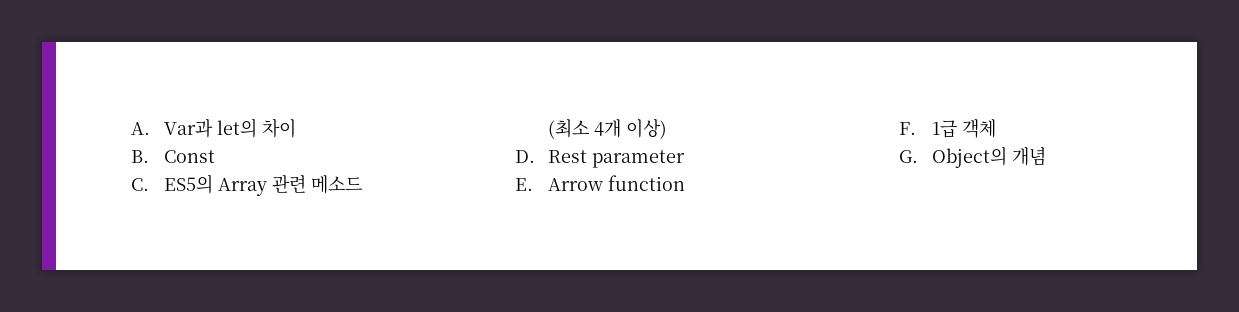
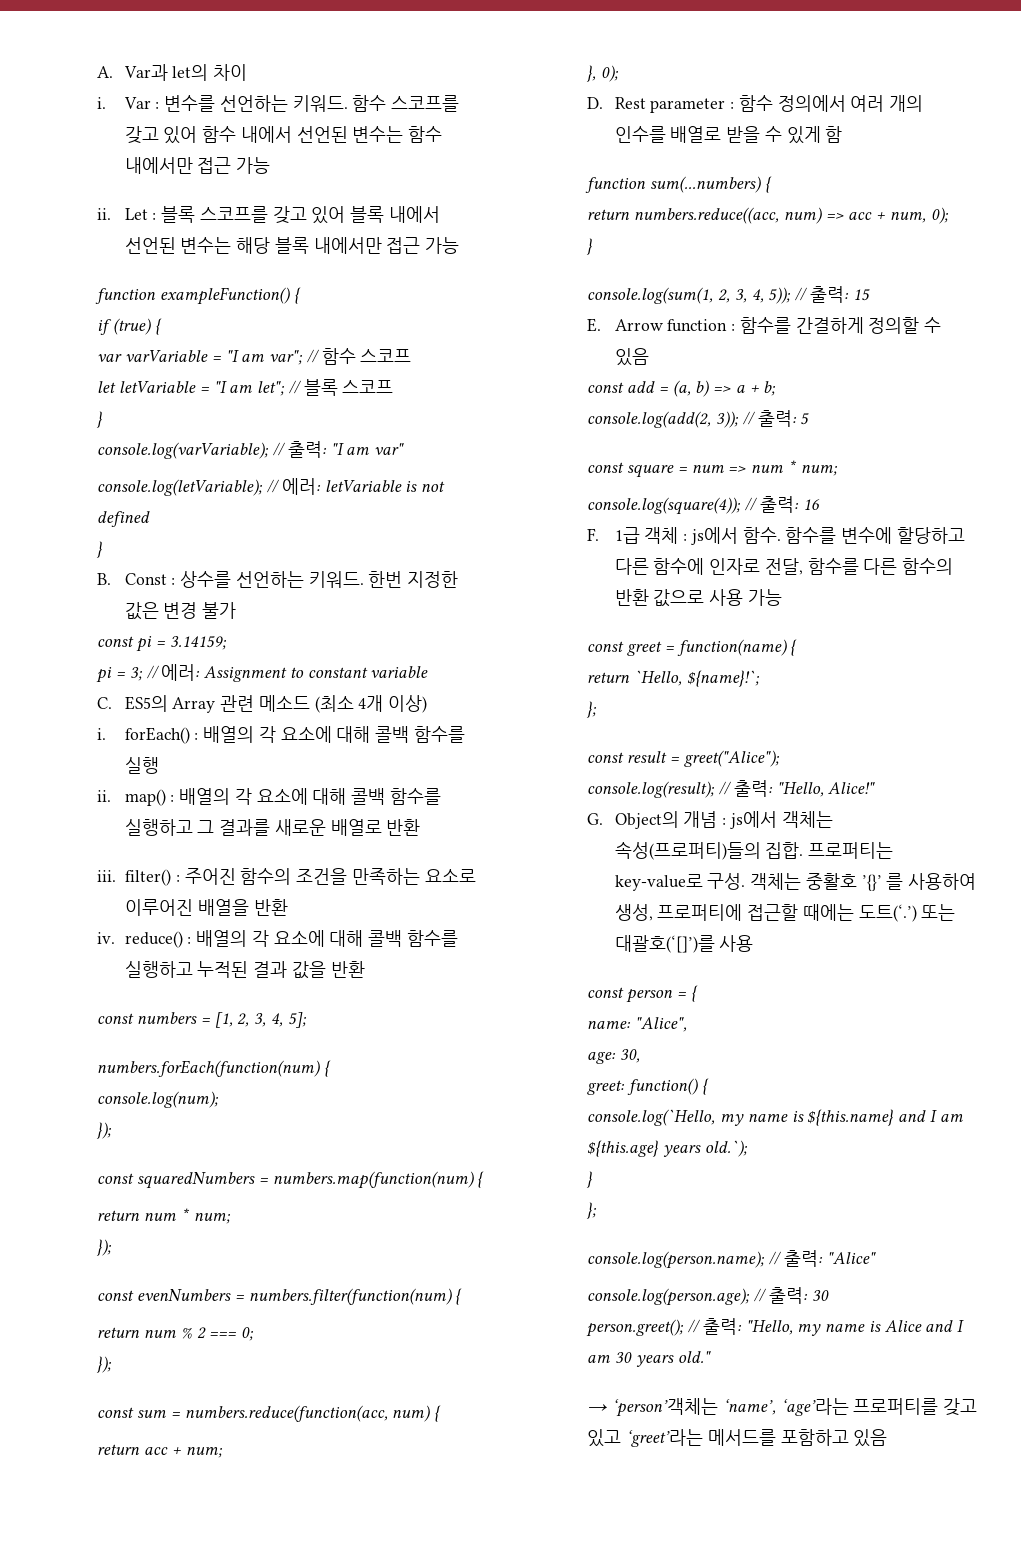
- B. Const
+ i. Var : 변수를 선언하는 키워드. 함수 스코프를 갖고 있어 함수 내에서 선언된 변수는 함수 내에서만 접근 가능
+ ii. Let : 블록 스코프를 갖고 있어 블록 내에서 선언된 변수는 해당 블록 내에서만 접근 가능
+ function exampleFunction() {
+ if (true) {
+ var varVariable = "I am var"; // 함수 스코프
+ let letVariable = "I am let"; // 블록 스코프
+ }
+ console.log(varVariable); // 출력: "I am var"
+ console.log(letVariable); // 에러: letVariable is not defined
+ }
+ B. Const : 상수를 선언하는 키워드. 한번 지정한 값은 변경 불가
+ const pi = 3.14159;
+ pi = 3; // 에러: Assignment to constant variable
- D. Rest parameter
- E. Arrow function
- F. 1급 객체
- G. Object의 개념
+ i. forEach() : 배열의 각 요소에 대해 콜백 함수를 실행
+ ii. map() : 배열의 각 요소에 대해 콜백 함수를 실행하고 그 결과를 새로운 배열로 반환
+ iii. filter() : 주어진 함수의 조건을 만족하는 요소로 이루어진 배열을 반환
+ iv. reduce() : 배열의 각 요소에 대해 콜백 함수를 실행하고 누적된 결과 값을 반환
+ const numbers = [1, 2, 3, 4, 5];
+ numbers.forEach(function(num) {
+ console.log(num);
+ });
+ const squaredNumbers = numbers.map(function(num) {
+ return num * num;
+ });
+ const evenNumbers = numbers.filter(function(num) {
+ return num % 2 === 0;
+ });
+ const sum = numbers.reduce(function(acc, num) {
+ return acc + num;
+ }, 0);
+ D. Rest parameter : 함수 정의에서 여러 개의 인수를 배열로 받을 수 있게 함
+ function sum(...numbers) {
+ return numbers.reduce((acc, num) => acc + num, 0);
+ }
+ console.log(sum(1, 2, 3, 4, 5)); // 출력: 15
+ E. Arrow function : 함수를 간결하게 정의할 수 있음
+ const add = (a, b) => a + b;
+ console.log(add(2, 3)); // 출력: 5
+ const square = num => num * num;
+ console.log(square(4)); // 출력: 16
+ F. 1급 객체 : js에서 함수. 함수를 변수에 할당하고 다른 함수에 인자로 전달, 함수를 다른 함수의 반환 값으로 사용 가능
+ const greet = function(name) {
+ return `Hello, ${name}!`;
+ };
+ const result = greet("Alice");
+ console.log(result); // 출력: "Hello, Alice!"
+ G. Object의 개념 : js에서 객체는 속성(프로퍼티)들의 집합. 프로퍼티는 key-value로 구성. 객체는 중활호 ’{}’ 를 사용하여 생성, 프로퍼티에 접근할 때에는 도트(‘.’) 또는 대괄호(‘[]’)를 사용
+ const person = {
+ name: "Alice",
+ age: 30,
+ greet: function() {
+ console.log(`Hello, my name is ${this.name} and I am ${this.age} years old.`);
+ }
+ };
+ console.log(person.name); // 출력: "Alice"
+ console.log(person.age); // 출력: 30
+ person.greet(); // 출력: "Hello, my name is Alice and I am 30 years old."
+ → ‘person’객체는 ‘name’, ‘age’라는 프로퍼티를 갖고 있고 ‘greet’라는 메서드를 포함하고 있음

